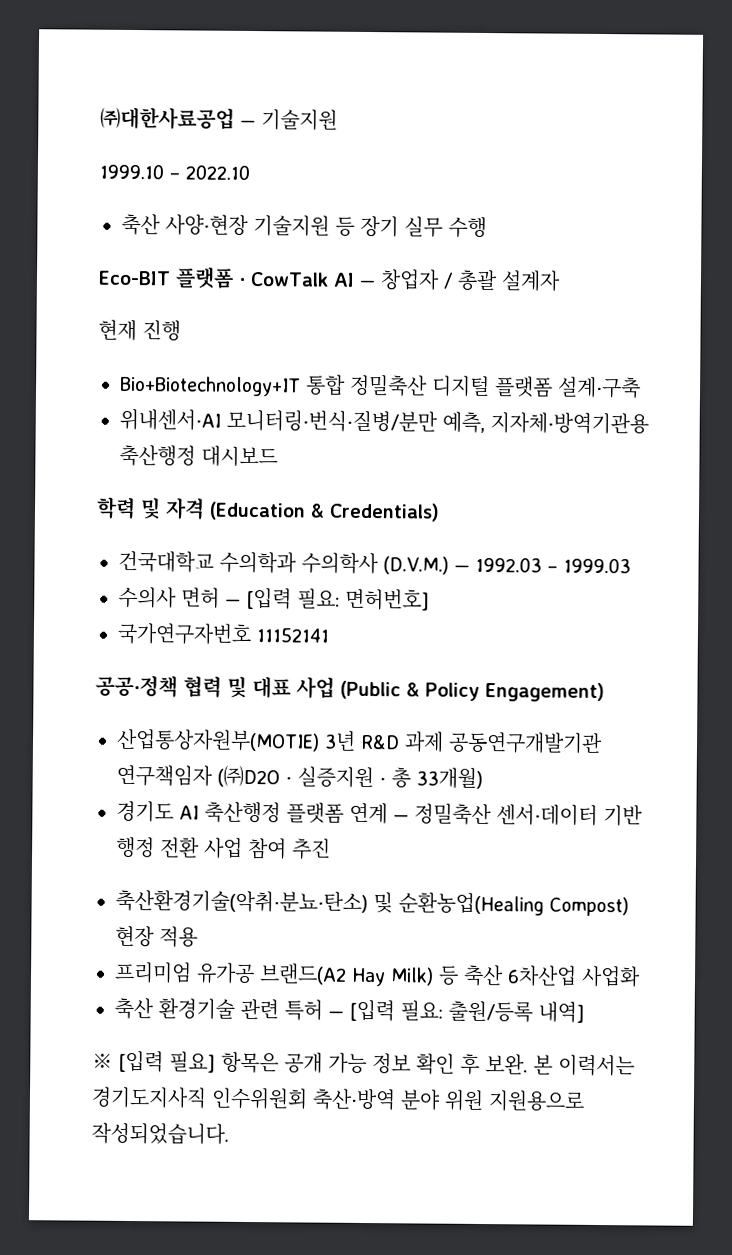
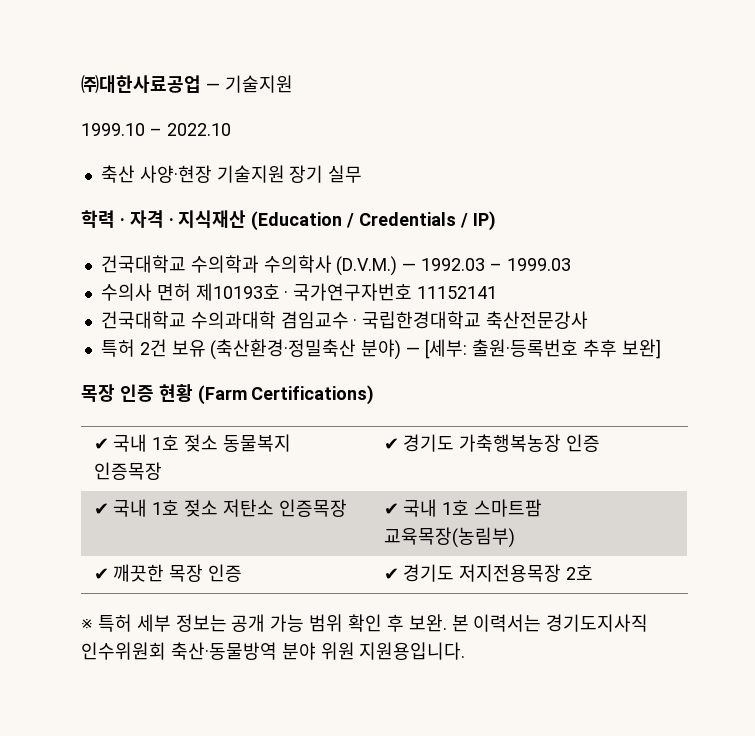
- 축산 사양·현장 기술지원 등 장기 실무 수행
- Eco-BIT 플랫폼 · CowTalk AI — 창업자 / 총괄 설계자
- 현재 진행
- Bio+Biotechnology+IT 통합 정밀축산 디지털 플랫폼 설계·구축
- 위내센서·AI 모니터링·번식·질병/분만 예측, 지자체·방역기관용 축산행정 대시보드
- 학력 및 자격 (Education & Credentials)
+ 축산 사양·현장 기술지원 장기 실무
+ 학력 · 자격 · 지식재산 (Education / Credentials / IP)
- 수의사 면허 — [입력 필요: 면허번호]
- 국가연구자번호 11152141
- 공공·정책 협력 및 대표 사업 (Public & Policy Engagement)
- 산업통상자원부(MOTIE) 3년 R&D 과제 공동연구개발기관 연구책임자 (㈜D2O · 실증지원 · 총 33개월)
- 경기도 AI 축산행정 플랫폼 연계 — 정밀축산 센서·데이터 기반 행정 전환 사업 참여 추진
- 축산환경기술(악취·분뇨·탄소) 및 순환농업(Healing Compost) 현장 적용
- 프리미엄 유가공 브랜드(A2 Hay Milk) 등 축산 6차산업 사업화
- 축산 환경기술 관련 특허 — [입력 필요: 출원/등록 내역]
- ※ [입력 필요] 항목은 공개 가능 정보 확인 후 보완.
+ 수의사 면허 제10193호 · 국가연구자번호 11152141
+ 건국대학교 수의과대학 겸임교수 · 국립한경대학교 축산전문강사
+ 특허 2건 보유 (축산환경·정밀축산 분야) — [세부: 출원·등록번호 추후 보완]
+ 목장 인증 현황 (Farm Certifications)
+ ✔ 국내 1호 젖소 동물복지 인증목장 | ✔ 경기도 가축행복농장 인증
+ ✔ 국내 1호 젖소 저탄소 인증목장 | ✔ 국내 1호 스마트팜 교육목장(농림부)
+ ✔ 깨끗한 목장 인증 | ✔ 경기도 저지전용목장 2호
+ ※ 특허 세부 정보는 공개 가능 범위 확인 후 보완.
- 본 이력서는 경기도지사직 인수위원회 축산·방역 분야 위원 지원용으로 작성되었습니다.
+ 본 이력서는 경기도지사직 인수위원회 축산·동물방역 분야 위원 지원용입니다.

